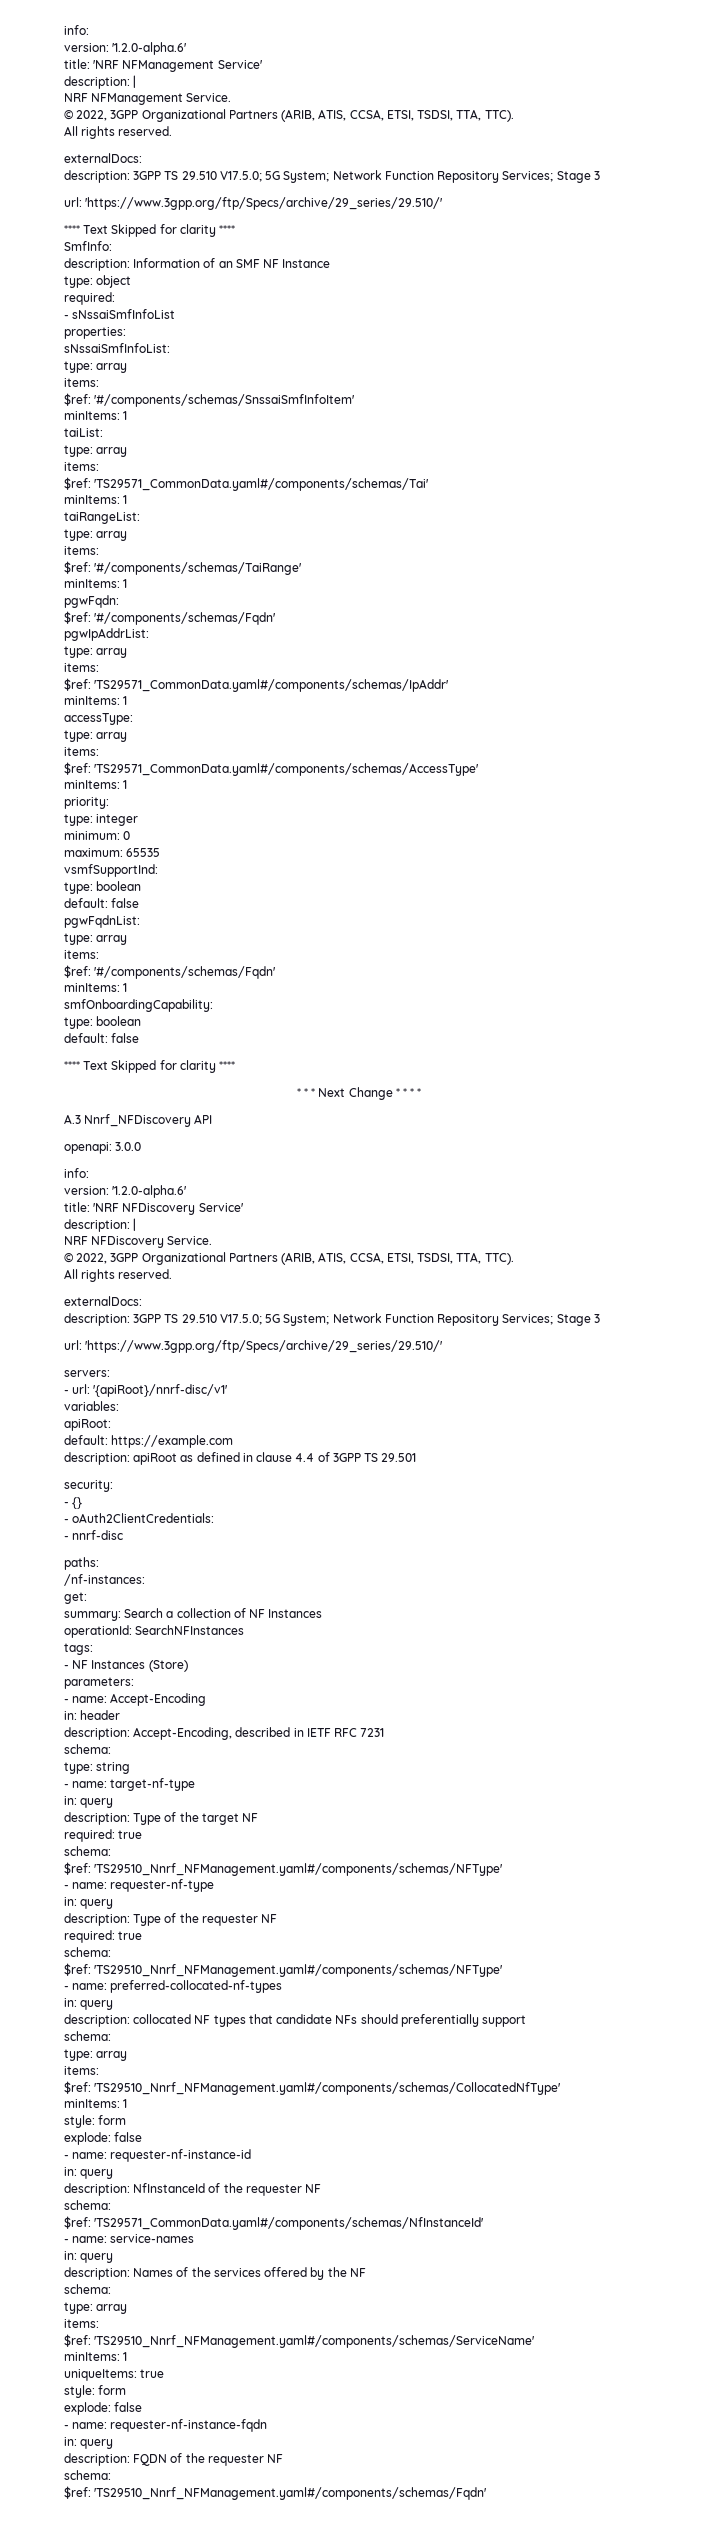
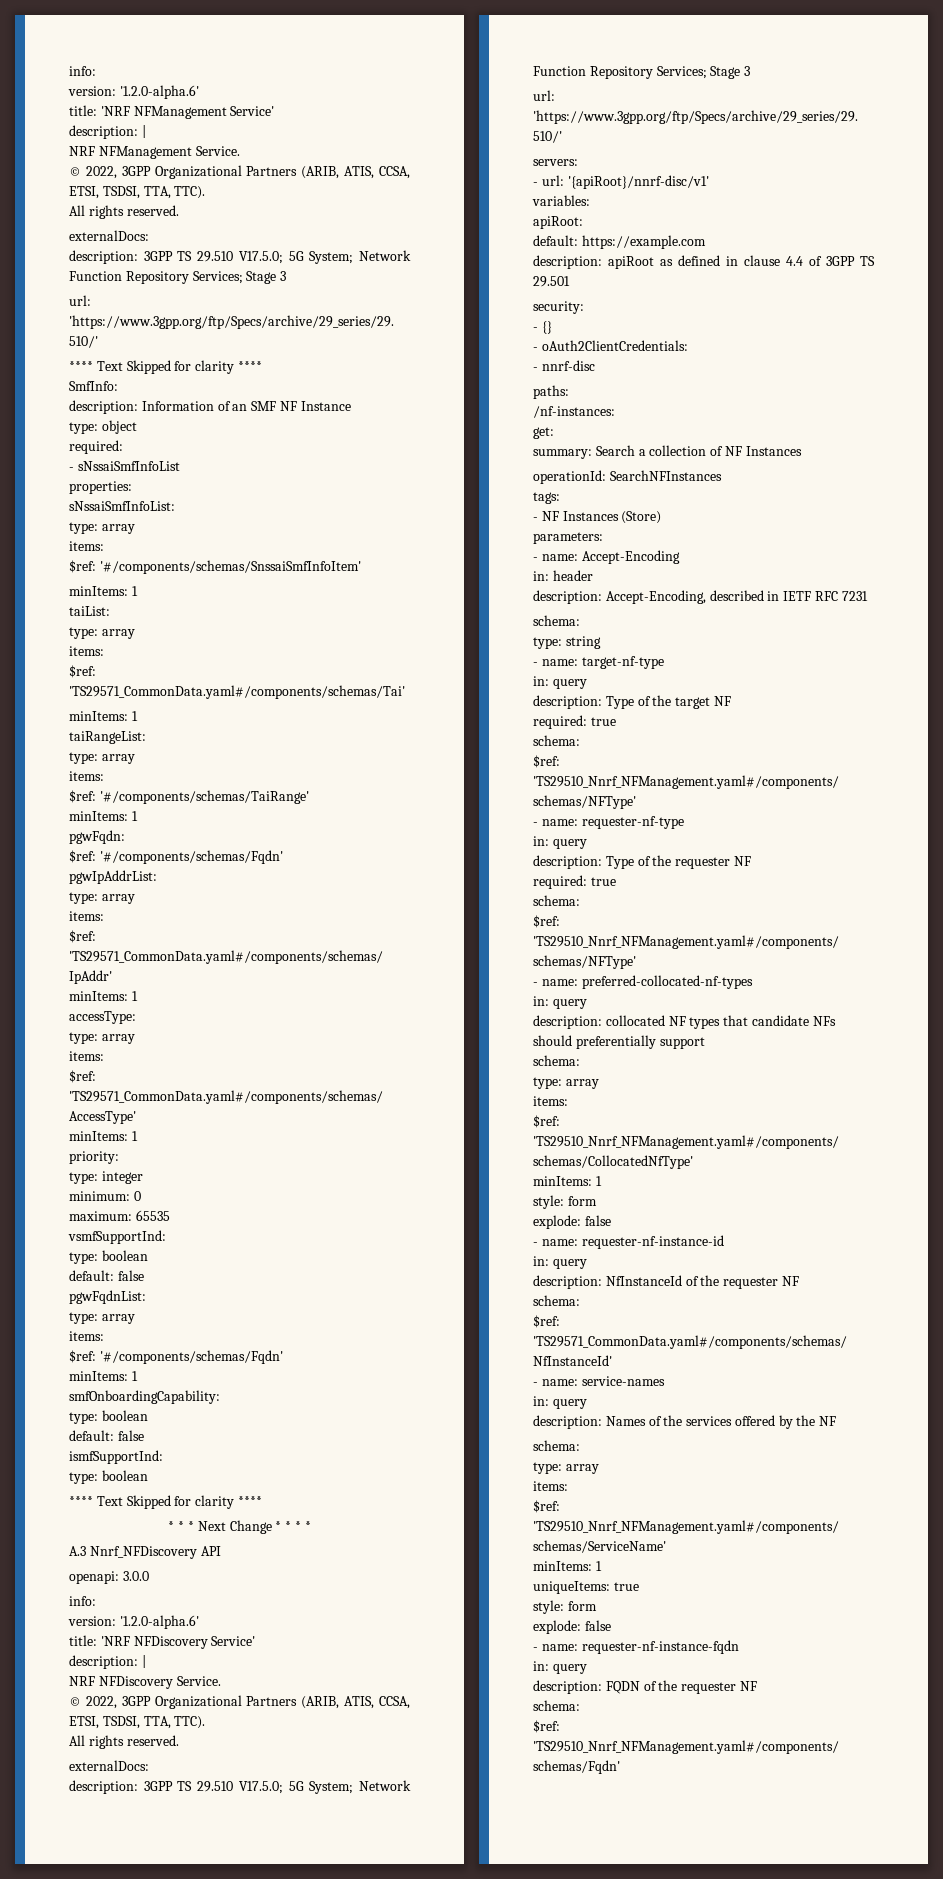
+ ismfSupportInd:
+ type: boolean

